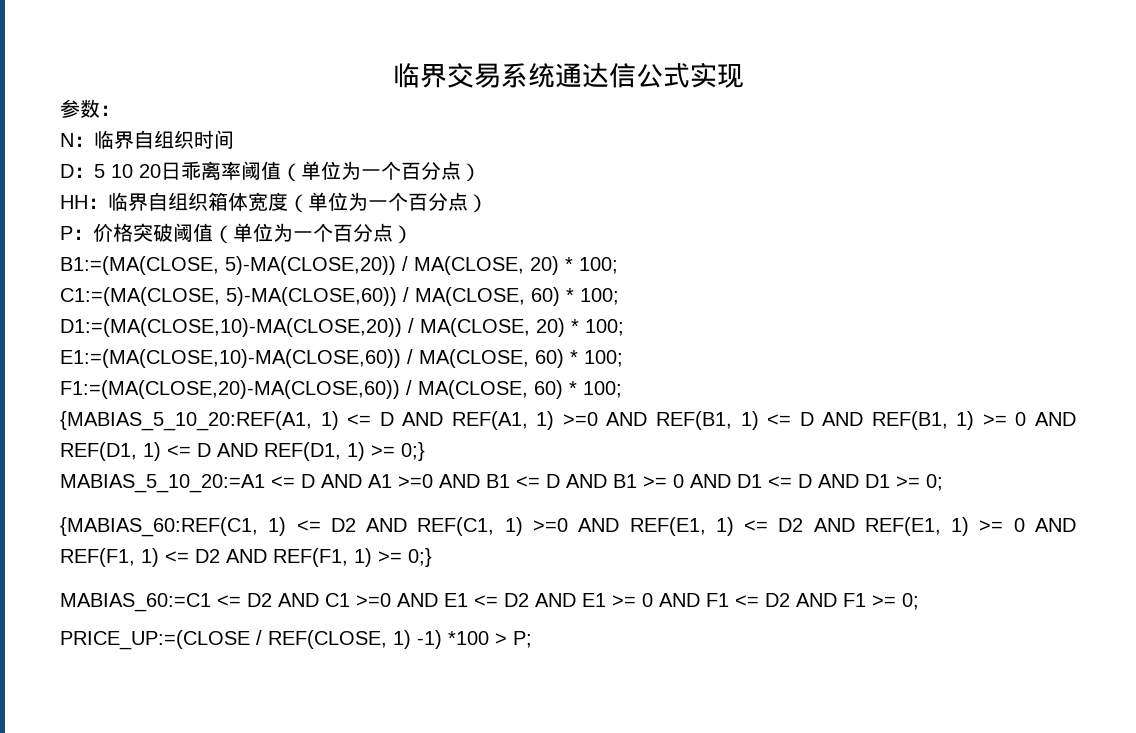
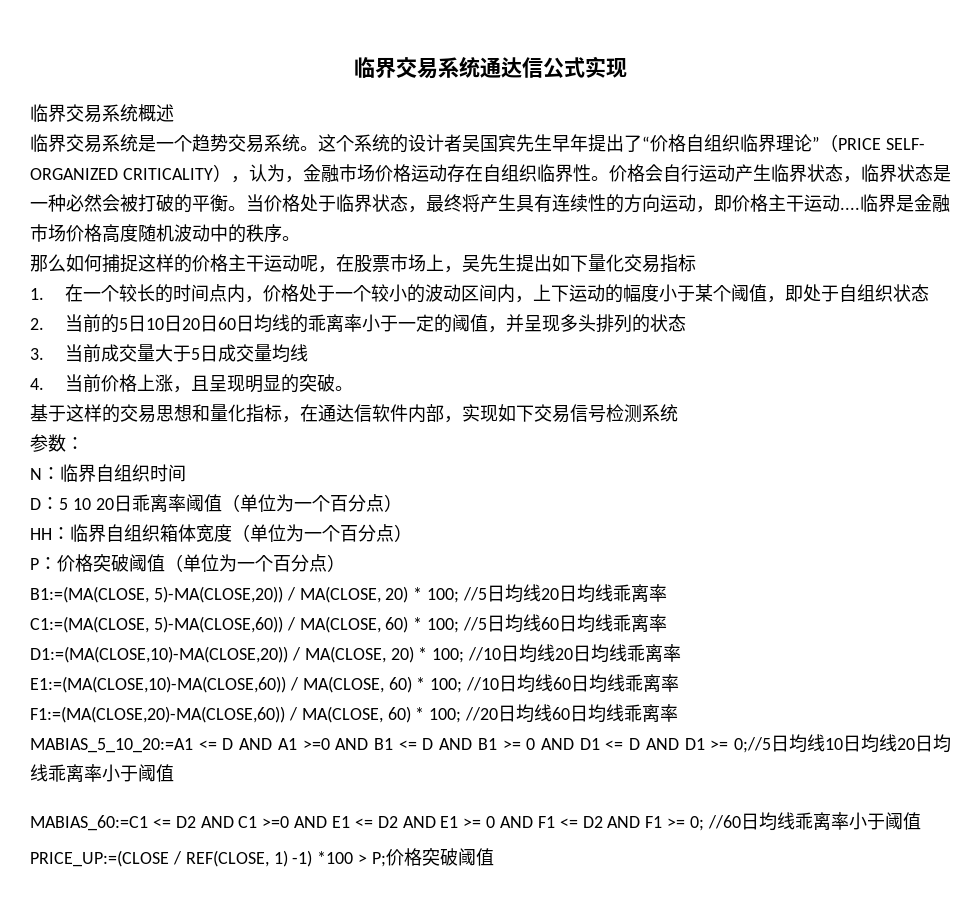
+ 临界交易系统概述
+ 临界交易系统是一个趋势交易系统。这个系统的设计者吴国宾先生早年提出了“价格自组织临界理论”（PRICE SELF- ORGANIZED CRITICALITY），认为，金融市场价格运动存在自组织临界性。价格会自行运动产生临界状态，临界状态是一种必然会被打破的平衡。当价格处于临界状态，最终将产生具有连续性的方向运动，即价格主干运动....临界是金融市场价格高度随机波动中的秩序。
+ 那么如何捕捉这样的价格主干运动呢，在股票市场上，吴先生提出如下量化交易指标
+ 1.在一个较长的时间点内，价格处于一个较小的波动区间内，上下运动的幅度小于某个阈值，即处于自组织状态
+ 2.当前的5日10日20日60日均线的乖离率小于一定的阈值，并呈现多头排列的状态
+ 3.当前成交量大于5日成交量均线
+ 4.当前价格上涨，且呈现明显的突破。
+ 基于这样的交易思想和量化指标，在通达信软件内部，实现如下交易信号检测系统
- B1:=(MA(CLOSE, 5)-MA(CLOSE,20)) / MA(CLOSE, 20) * 100;
+ B1:=(MA(CLOSE, 5)-MA(CLOSE,20)) / MA(CLOSE, 20) * 100; //5日均线20日均线乖离率
- C1:=(MA(CLOSE, 5)-MA(CLOSE,60)) / MA(CLOSE, 60) * 100;
+ C1:=(MA(CLOSE, 5)-MA(CLOSE,60)) / MA(CLOSE, 60) * 100; //5日均线60日均线乖离率
- D1:=(MA(CLOSE,10)-MA(CLOSE,20)) / MA(CLOSE, 20) * 100;
+ D1:=(MA(CLOSE,10)-MA(CLOSE,20)) / MA(CLOSE, 20) * 100; //10日均线20日均线乖离率
- E1:=(MA(CLOSE,10)-MA(CLOSE,60)) / MA(CLOSE, 60) * 100;
+ E1:=(MA(CLOSE,10)-MA(CLOSE,60)) / MA(CLOSE, 60) * 100; //10日均线60日均线乖离率
- F1:=(MA(CLOSE,20)-MA(CLOSE,60)) / MA(CLOSE, 60) * 100;
- {MABIAS_5_10_20:REF(A1, 1) <= D AND REF(A1, 1) >=0 AND REF(B1, 1) <= D AND REF(B1, 1) >= 0 AND REF(D1, 1) <= D AND REF(D1, 1) >= 0;}
+ F1:=(MA(CLOSE,20)-MA(CLOSE,60)) / MA(CLOSE, 60) * 100; //20日均线60日均线乖离率
- MABIAS_5_10_20:=A1 <= D AND A1 >=0 AND B1 <= D AND B1 >= 0 AND D1 <= D AND D1 >= 0;
- {MABIAS_60:REF(C1, 1) <= D2 AND REF(C1, 1) >=0 AND REF(E1, 1) <= D2 AND REF(E1, 1) >= 0 AND REF(F1, 1) <= D2 AND REF(F1, 1) >= 0;}
+ MABIAS_5_10_20:=A1 <= D AND A1 >=0 AND B1 <= D AND B1 >= 0 AND D1 <= D AND D1 >= 0;//5日均线10日均线20日均线乖离率小于阈值
- MABIAS_60:=C1 <= D2 AND C1 >=0 AND E1 <= D2 AND E1 >= 0 AND F1 <= D2 AND F1 >= 0;
+ MABIAS_60:=C1 <= D2 AND C1 >=0 AND E1 <= D2 AND E1 >= 0 AND F1 <= D2 AND F1 >= 0; //60日均线乖离率小于阈值
- PRICE_UP:=(CLOSE / REF(CLOSE, 1) -1) *100 > P;
+ PRICE_UP:=(CLOSE / REF(CLOSE, 1) -1) *100 > P;价格突破阈值

